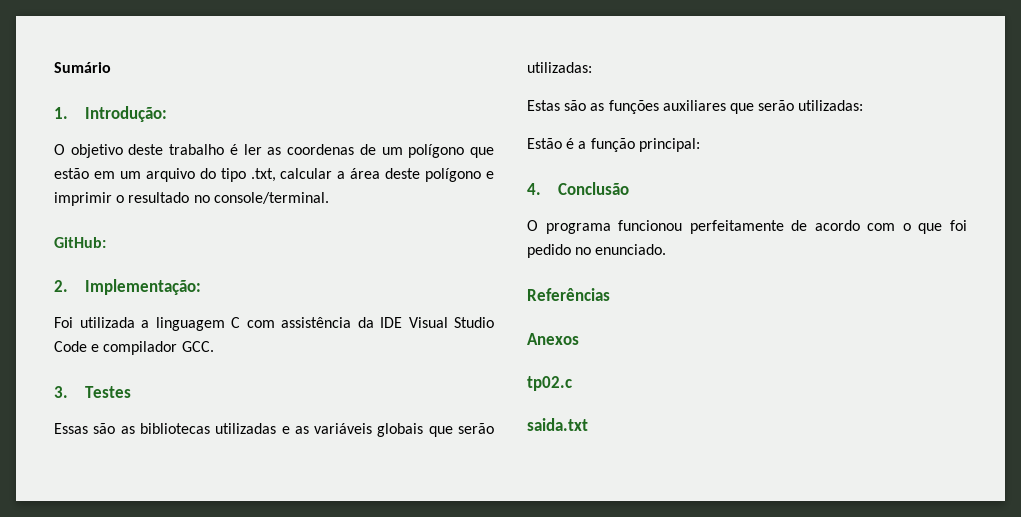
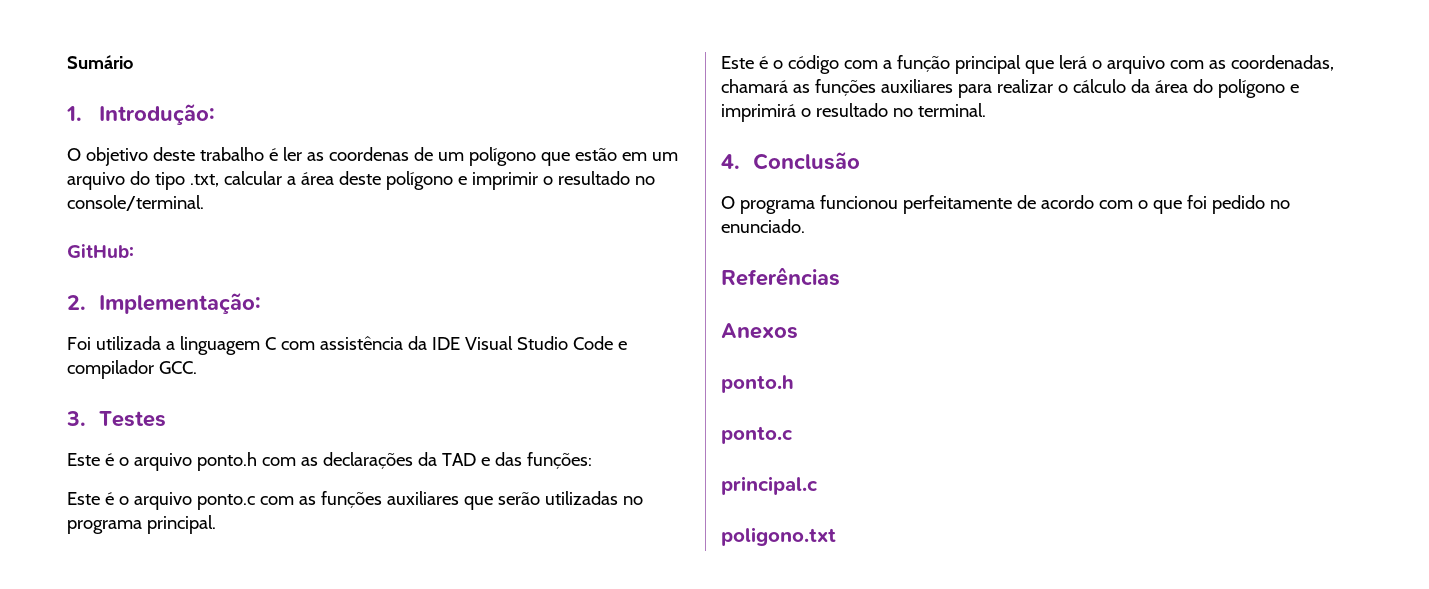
- Essas são as bibliotecas utilizadas e as variáveis globais que serão utilizadas:
- Estas são as funções auxiliares que serão utilizadas:
- Estão é a função principal:
+ Este é o arquivo ponto.h com as declarações da TAD e das funções:
+ Este é o arquivo ponto.c com as funções auxiliares que serão utilizadas no programa principal.
+ Este é o código com a função principal que lerá o arquivo com as coordenadas, chamará as funções auxiliares para realizar o cálculo da área do polígono e imprimirá o resultado no terminal.
  Anexos
- tp02.c
- saida.txt
+ ponto.h
+ ponto.c
+ principal.c
+ poligono.txt

